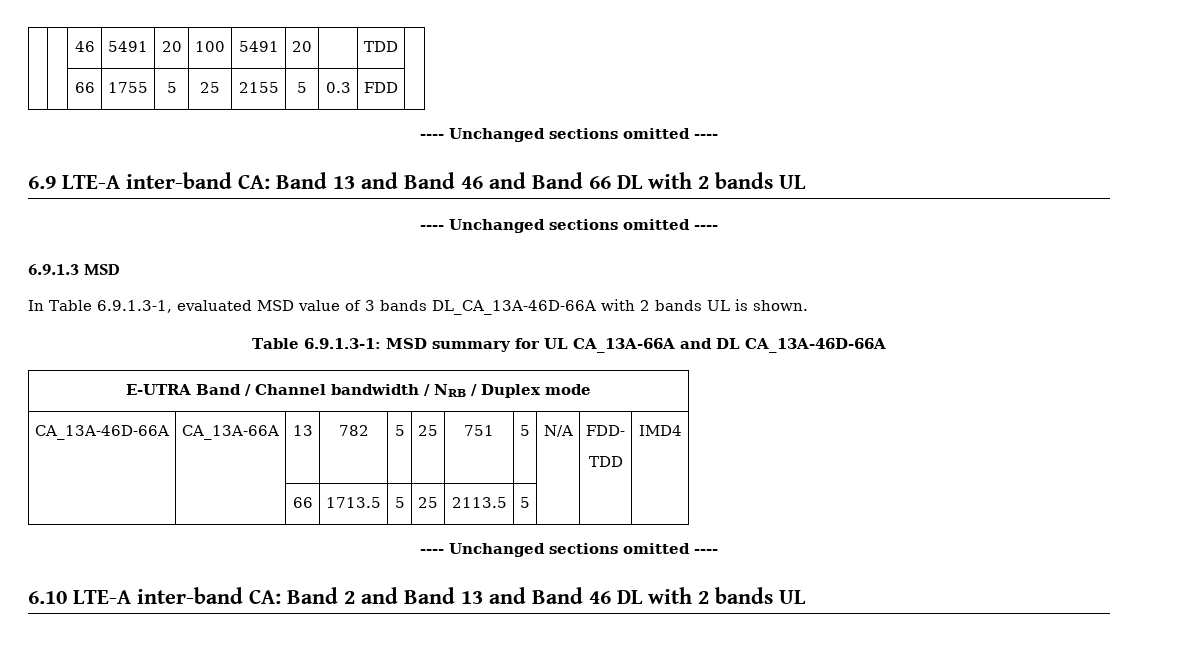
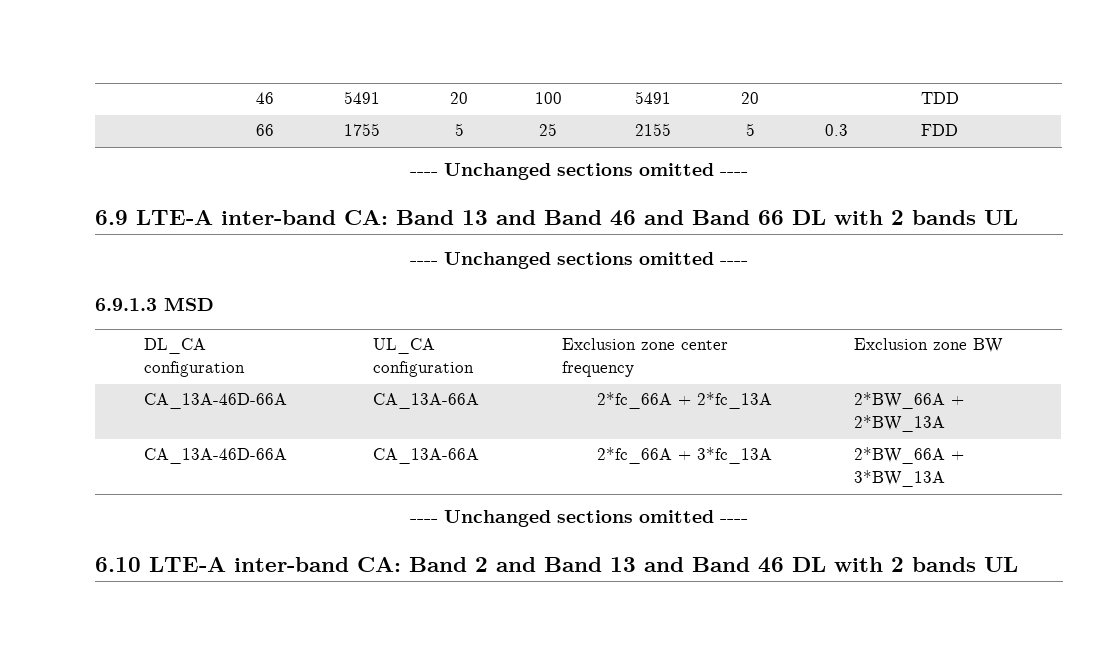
- In Table 6.9.1.3-1, evaluated MSD value of 3 bands DL_CA_13A-46D-66A with 2 bands UL is shown.
- Table 6.9.1.3-1: MSD summary for UL CA_13A-66A and DL CA_13A-46D-66A
- E-UTRA Band / Channel bandwidth / NRB / Duplex mode
- CA_13A-46D-66A | CA_13A-66A | 13 | 782 | 5 | 25 | 751 | 5 | N/A | FDD-
- TDD | IMD4
- | | 66 | 1713.5 | 5 | 25 | 2113.5 | 5 | | |
+ DL_CA configuration | UL_CA configuration | Exclusion zone center frequency | Exclusion zone BW
+ CA_13A-46D-66A | CA_13A-66A | 2*fc_66A + 2*fc_13A | 2*BW_66A + 2*BW_13A
+ CA_13A-46D-66A | CA_13A-66A | 2*fc_66A + 3*fc_13A | 2*BW_66A + 3*BW_13A

